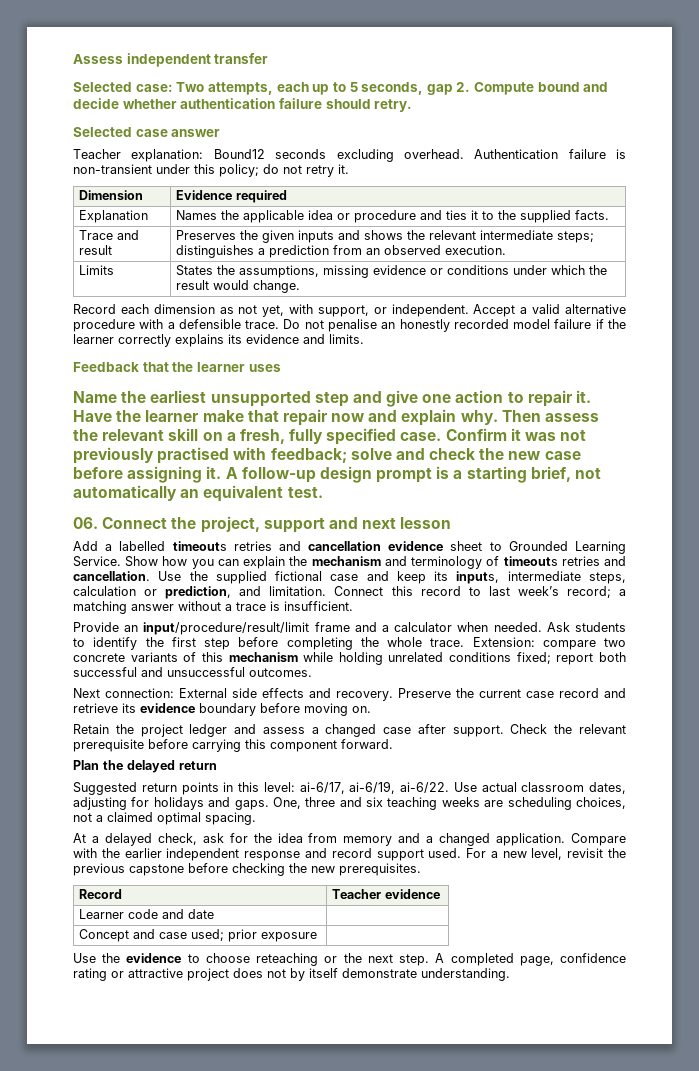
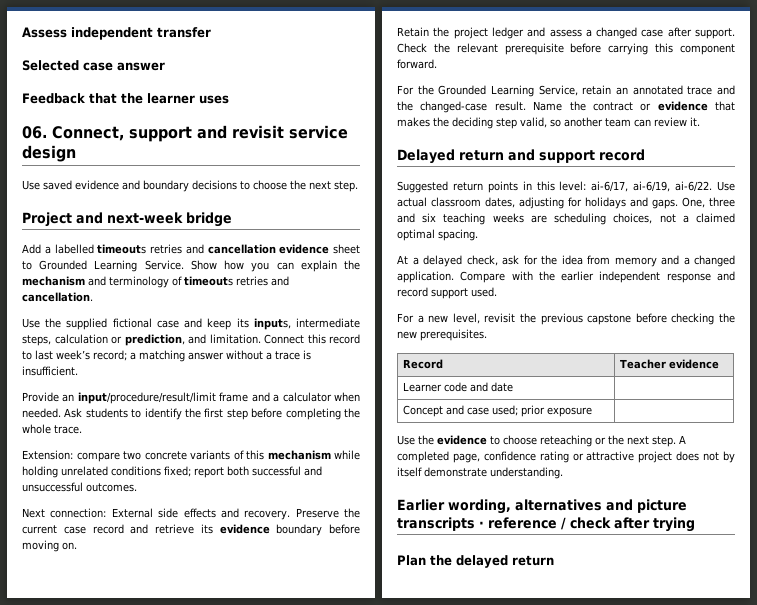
- Selected case: Two attempts, each up to 5 seconds, gap 2. Compute bound and decide whether authentication failure should retry.
  Selected case answer
- Teacher explanation: Bound12 seconds excluding overhead. Authentication failure is non-transient under this policy; do not retry it.
- Dimension | Evidence required
- Explanation | Names the applicable idea or procedure and ties it to the supplied facts.
- Trace and result | Preserves the given inputs and shows the relevant intermediate steps; distinguishes a prediction from an observed execution.
- Limits | States the assumptions, missing evidence or conditions under which the result would change.
- Record each dimension as not yet, with support, or independent. Accept a valid alternative procedure with a defensible trace. Do not penalise an honestly recorded model failure if the learner correctly explains its evidence and limits.
- Name the earliest unsupported step and give one action to repair it. Have the learner make that repair now and explain why. Then assess the relevant skill on a fresh, fully specified case. Confirm it was not previously practised with feedback; solve and check the new case before assigning it. A follow-up design prompt is a starting brief, not automatically an equivalent test.
- 06. Connect the project, support and next lesson
+ 06. Connect, support and revisit service design
+ Use saved evidence and boundary decisions to choose the next step.
+ Project and next-week bridge
- Show how you can explain the mechanism and terminology of timeouts retries and cancellation. Use the supplied fictional case and keep its inputs, intermediate steps, calculation or prediction, and limitation.
+ Show how you can explain the mechanism and terminology of timeouts retries and cancellation.
+ Use the supplied fictional case and keep its inputs, intermediate steps, calculation or prediction, and limitation.
- Ask students to identify the first step before completing the whole trace. Extension: compare two concrete variants of this mechanism while holding unrelated conditions fixed; report both successful and unsuccessful outcomes.
+ Ask students to identify the first step before completing the whole trace.
+ Extension: compare two concrete variants of this mechanism while holding unrelated conditions fixed; report both successful and unsuccessful outcomes.
- Plan the delayed return
+ For the Grounded Learning Service, retain an annotated trace and the changed-case result. Name the contract or evidence that makes the deciding step valid, so another team can review it.
+ Delayed return and support record
- Compare with the earlier independent response and record support used. For a new level, revisit the previous capstone before checking the new prerequisites.
+ Compare with the earlier independent response and record support used.
+ For a new level, revisit the previous capstone before checking the new prerequisites.
+ Earlier wording, alternatives and picture transcripts · reference / check after trying
+ Plan the delayed return

